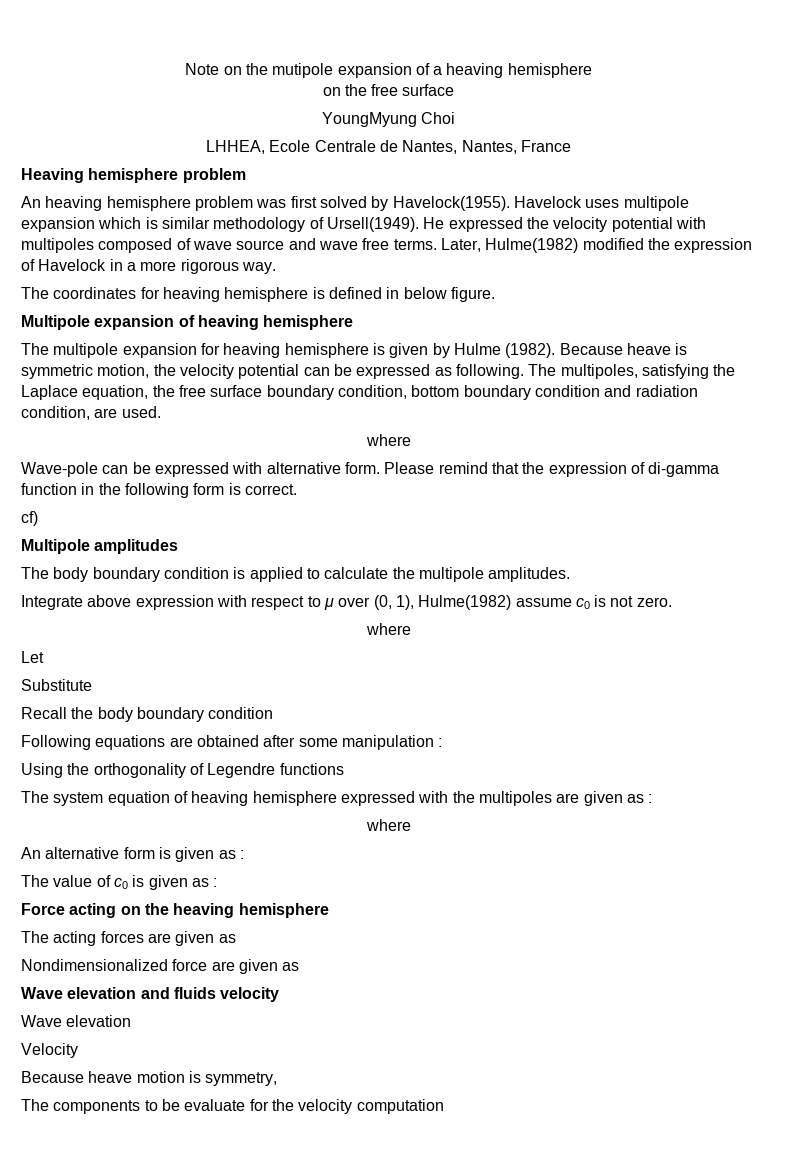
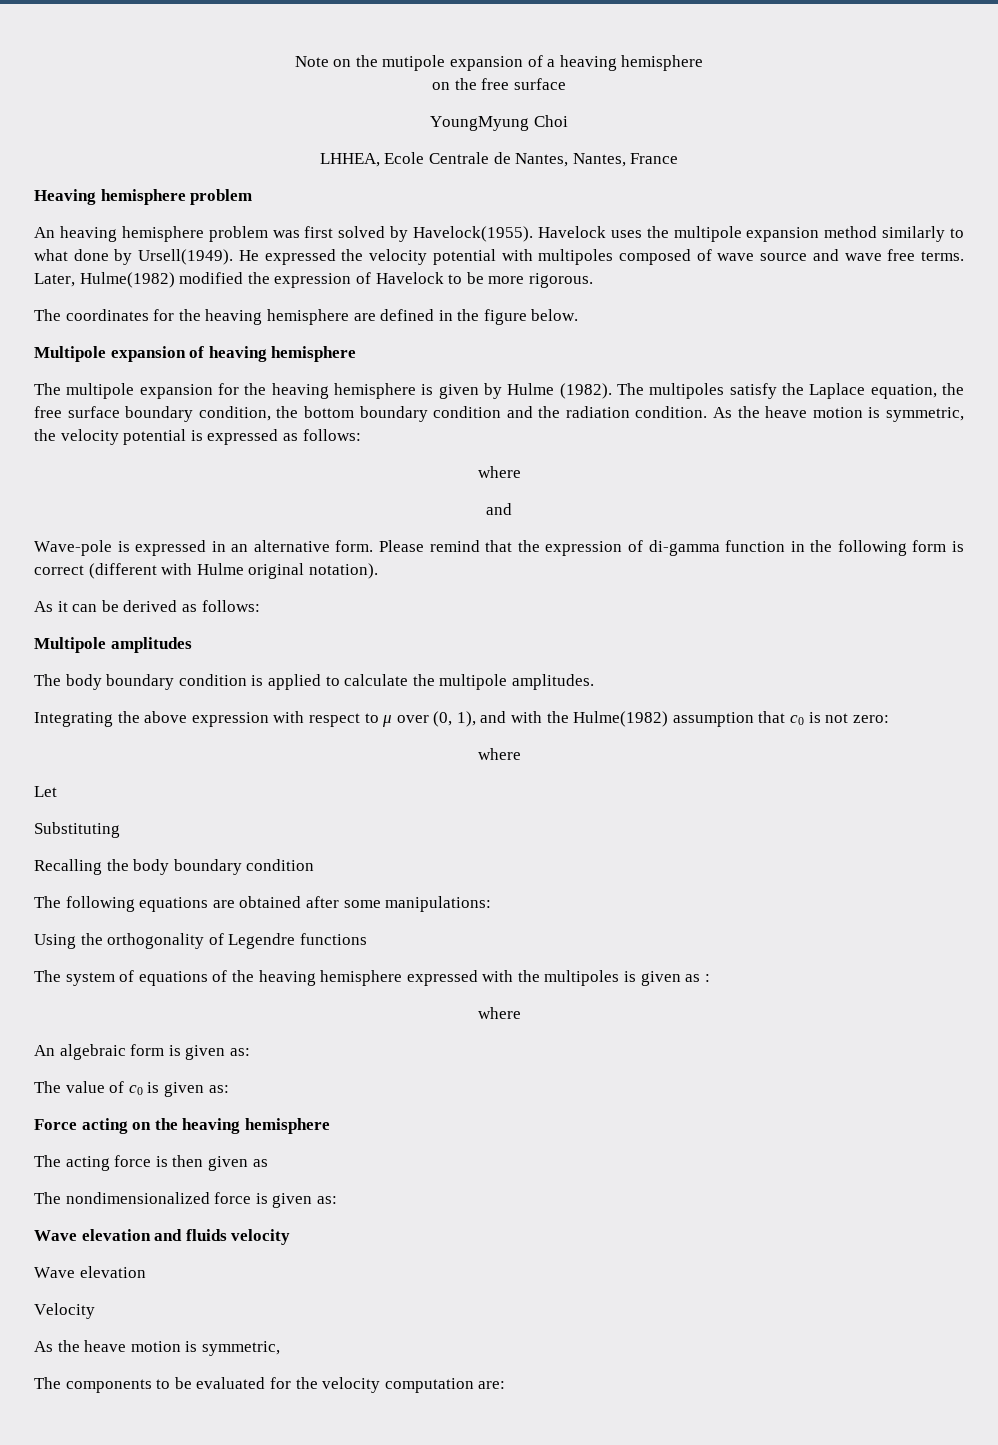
- Havelock uses multipole expansion which is similar methodology of Ursell(1949).
+ Havelock uses the multipole expansion method similarly to what done by Ursell(1949).
- Later, Hulme(1982) modified the expression of Havelock in a more rigorous way.
+ Later, Hulme(1982) modified the expression of Havelock to be more rigorous.
- The coordinates for heaving hemisphere is defined in below figure.
+ The coordinates for the heaving hemisphere are defined in the figure below.
- The multipole expansion for heaving hemisphere is given by Hulme (1982).
+ The multipole expansion for the heaving hemisphere is given by Hulme (1982).
- Because heave is symmetric motion, the velocity potential can be expressed as following. The multipoles, satisfying the Laplace equation, the free surface boundary condition, bottom boundary condition and radiation condition, are used.
+ The multipoles satisfy the Laplace equation, the free surface boundary condition, the bottom boundary condition and the radiation condition. As the heave motion is symmetric, the velocity potential is expressed as follows:
  where
+ and
- Wave-pole can be expressed with alternative form.
+ Wave-pole is expressed in an alternative form.
- Please remind that the expression of di-gamma function in the following form is correct.
- cf)
+ Please remind that the expression of di-gamma function in the following form is correct (different with Hulme original notation).
+ As it can be derived as follows:
- Integrate above expression with respect to μ over (0, 1), Hulme(1982) assume c0 is not zero.
+ Integrating the above expression with respect to μ over (0, 1), and with the Hulme(1982) assumption that c0 is not zero:
- Substitute
- Recall the body boundary condition
+ Substituting
+ Recalling the body boundary condition
- Following equations are obtained after some manipulation :
+ The following equations are obtained after some manipulations:
- The system equation of heaving hemisphere expressed with the multipoles are given as :
+ The system of equations of the heaving hemisphere expressed with the multipoles is given as :
- An alternative form is given as :
+ An algebraic form is given as:
- The value of c0 is given as :
+ The value of c0 is given as:
- The acting forces are given as
- Nondimensionalized force are given as
+ The acting force is then given as
+ The nondimensionalized force is given as:
  Velocity
- Because heave motion is symmetry,
+ As the heave motion is symmetric,
- The components to be evaluate for the velocity computation
+ The components to be evaluated for the velocity computation are:

